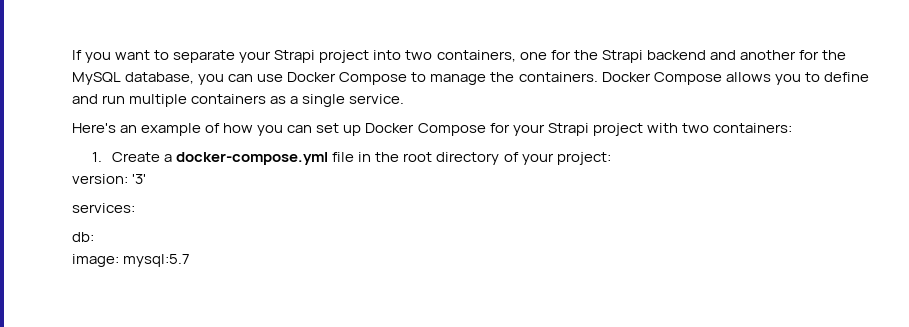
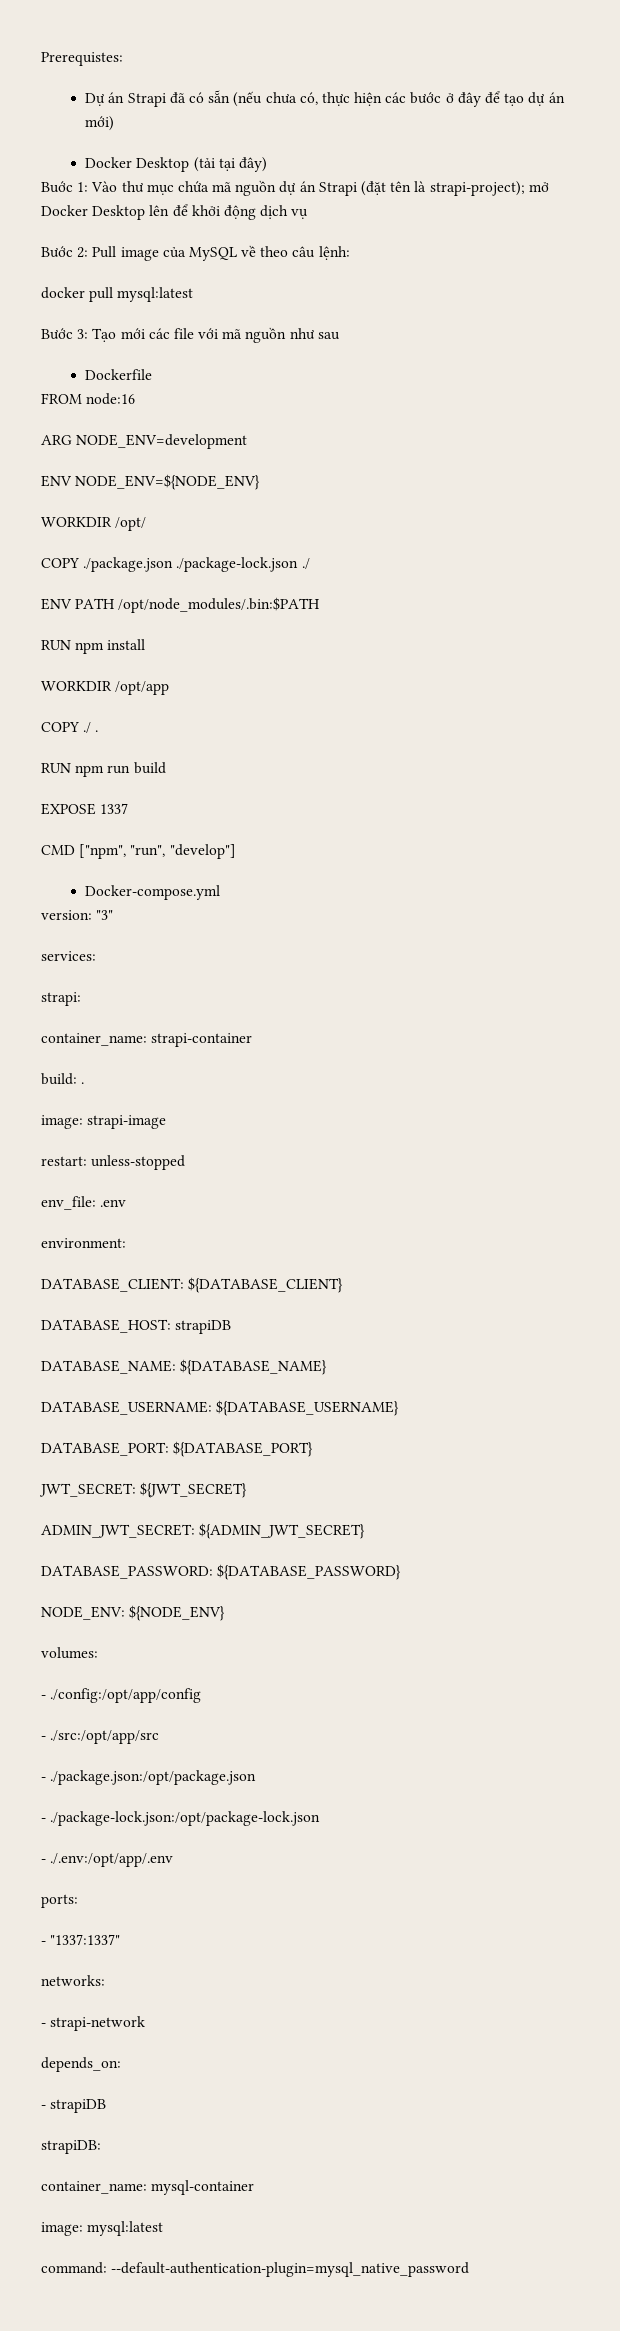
- If you want to separate your Strapi project into two containers, one for the Strapi backend and another for the MySQL database, you can use Docker Compose to manage the containers. Docker Compose allows you to define and run multiple containers as a single service.
- Here's an example of how you can set up Docker Compose for your Strapi project with two containers:
- 1. Create a docker-compose.yml file in the root directory of your project:
+ Prerequistes:
+ Dự án Strapi đã có sẵn (nếu chưa có, thực hiện các bước ở đây để tạo dự án mới)
+ Docker Desktop (tải tại đây)
+ Buớc 1: Vào thư mục chứa mã nguồn dự án Strapi (đặt tên là strapi-project); mở Docker Desktop lên để khởi động dịch vụ
+ Bước 2: Pull image của MySQL về theo câu lệnh:
+ docker pull mysql:latest
+ Bước 3: Tạo mới các file với mã nguồn như sau
+ Dockerfile
+ FROM node:16
+ ARG NODE_ENV=development
+ ENV NODE_ENV=${NODE_ENV}
+ WORKDIR /opt/
+ COPY ./package.json ./package-lock.json ./
+ ENV PATH /opt/node_modules/.bin:$PATH
+ RUN npm install
+ WORKDIR /opt/app
+ COPY ./ .
+ RUN npm run build
+ EXPOSE 1337
+ CMD ["npm", "run", "develop"]
+ Docker-compose.yml
- version: '3'
+ version: "3"
- db:
- image: mysql:5.7
+ strapi:
+ container_name: strapi-container
+ build: .
+ image: strapi-image
+ restart: unless-stopped
+ env_file: .env
+ environment:
+ DATABASE_CLIENT: ${DATABASE_CLIENT}
+ DATABASE_HOST: strapiDB
+ DATABASE_NAME: ${DATABASE_NAME}
+ DATABASE_USERNAME: ${DATABASE_USERNAME}
+ DATABASE_PORT: ${DATABASE_PORT}
+ JWT_SECRET: ${JWT_SECRET}
+ ADMIN_JWT_SECRET: ${ADMIN_JWT_SECRET}
+ DATABASE_PASSWORD: ${DATABASE_PASSWORD}
+ NODE_ENV: ${NODE_ENV}
+ volumes:
+ - ./config:/opt/app/config
+ - ./src:/opt/app/src
+ - ./package.json:/opt/package.json
+ - ./package-lock.json:/opt/package-lock.json
+ - ./.env:/opt/app/.env
+ ports:
+ - "1337:1337"
+ networks:
+ - strapi-network
+ depends_on:
+ - strapiDB
+ strapiDB:
+ container_name: mysql-container
+ image: mysql:latest
+ command: --default-authentication-plugin=mysql_native_password

